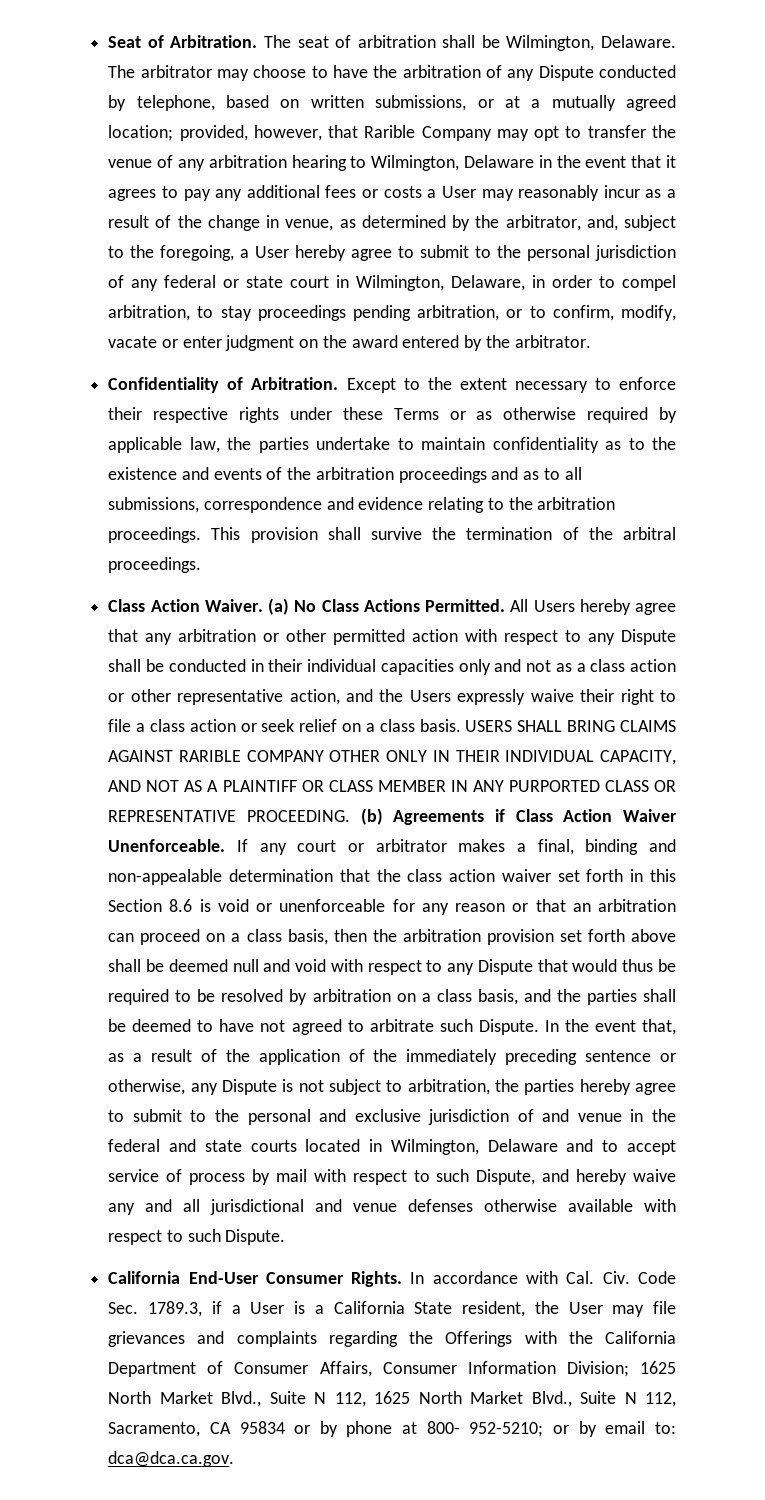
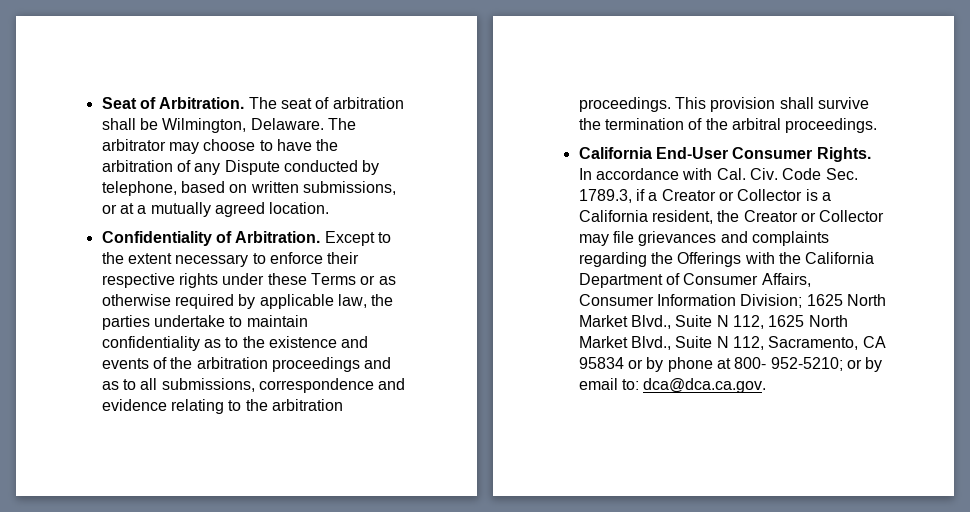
- The arbitrator may choose to have the arbitration of any Dispute conducted by telephone, based on written submissions, or at a mutually agreed location; provided, however, that Rarible Company may opt to transfer the venue of any arbitration hearing to Wilmington, Delaware in the event that it agrees to pay any additional fees or costs a User may reasonably incur as a result of the change in venue, as determined by the arbitrator, and, subject to the foregoing, a User hereby agree to submit to the personal jurisdiction of any federal or state court in Wilmington, Delaware, in order to compel arbitration, to stay proceedings pending arbitration, or to confirm, modify, vacate or enter judgment on the award entered by the arbitrator.
+ The arbitrator may choose to have the arbitration of any Dispute conducted by telephone, based on written submissions, or at a mutually agreed location.
- Class Action Waiver. (a) No Class Actions Permitted. All Users hereby agree that any arbitration or other permitted action with respect to any Dispute shall be conducted in their individual capacities only and not as a class action or other representative action, and the Users expressly waive their right to file a class action or seek relief on a class basis. USERS SHALL BRING CLAIMS AGAINST RARIBLE COMPANY OTHER ONLY IN THEIR INDIVIDUAL CAPACITY, AND NOT AS A PLAINTIFF OR CLASS MEMBER IN ANY PURPORTED CLASS OR REPRESENTATIVE PROCEEDING. (b) Agreements if Class Action Waiver Unenforceable. If any court or arbitrator makes a final, binding and non-appealable determination that the class action waiver set forth in this Section 8.6 is void or unenforceable for any reason or that an arbitration can proceed on a class basis, then the arbitration provision set forth above shall be deemed null and void with respect to any Dispute that would thus be required to be resolved by arbitration on a class basis, and the parties shall be deemed to have not agreed to arbitrate such Dispute. In the event that, as a result of the application of the immediately preceding sentence or otherwise, any Dispute is not subject to arbitration, the parties hereby agree to submit to the personal and exclusive jurisdiction of and venue in the federal and state courts located in Wilmington, Delaware and to accept service of process by mail with respect to such Dispute, and hereby waive any and all jurisdictional and venue defenses otherwise available with respect to such Dispute.
- In accordance with Cal. Civ. Code Sec. 1789.3, if a User is a California State resident, the User may file grievances and complaints regarding the Offerings with the California Department of Consumer Affairs, Consumer Information Division;
+ In accordance with Cal. Civ. Code Sec. 1789.3, if a Creator or Collector is a California resident, the Creator or Collector may file grievances and complaints regarding the Offerings with the California Department of Consumer Affairs, Consumer Information Division;

